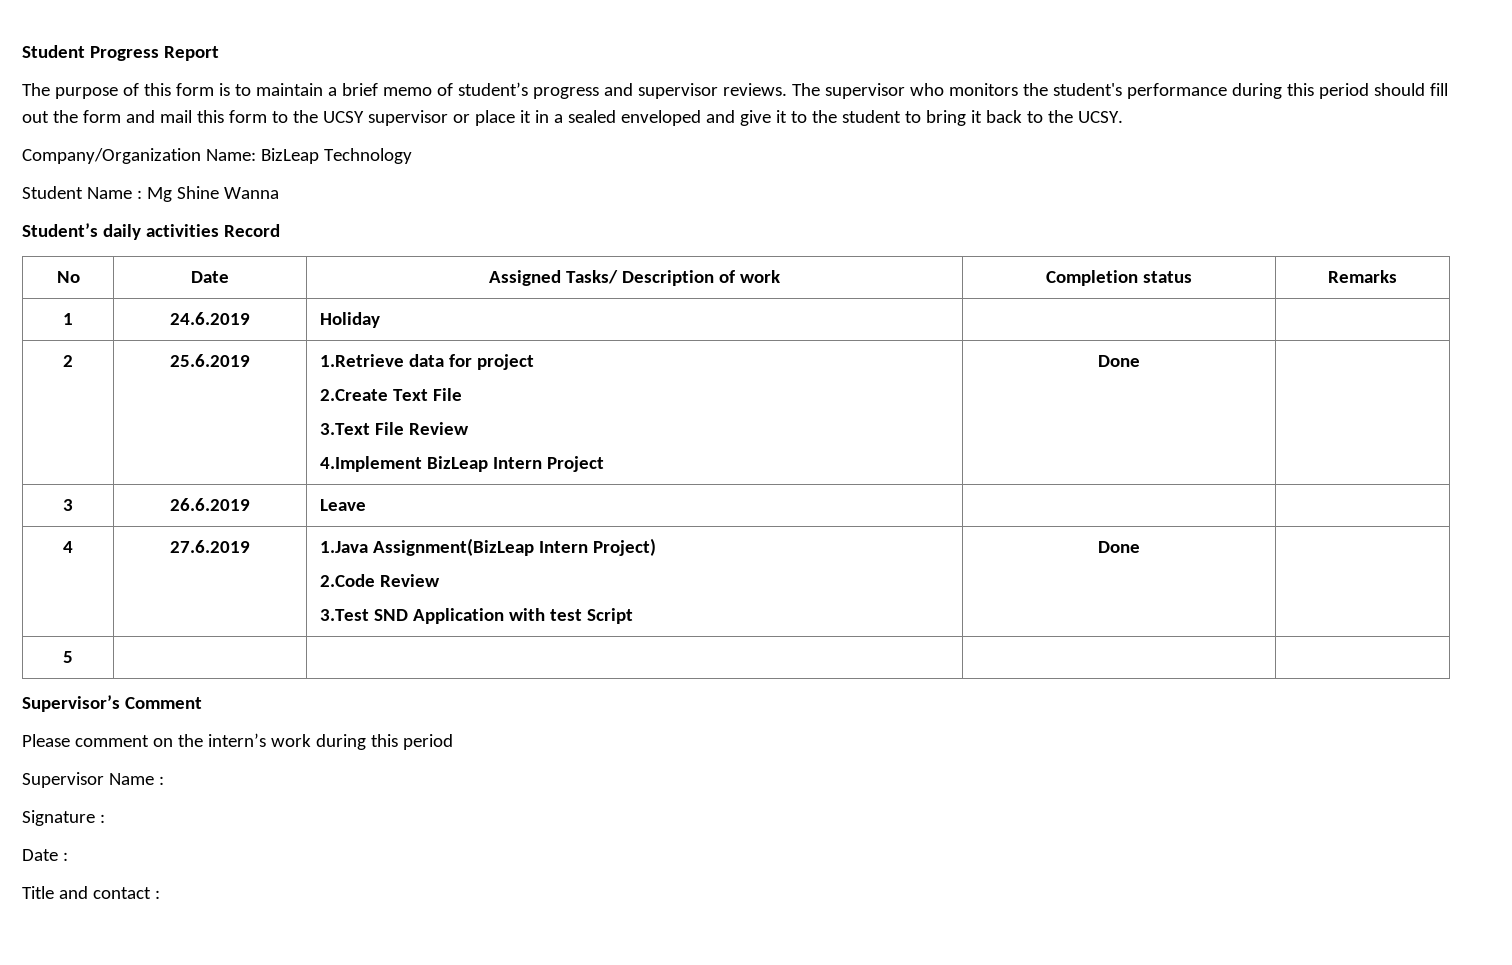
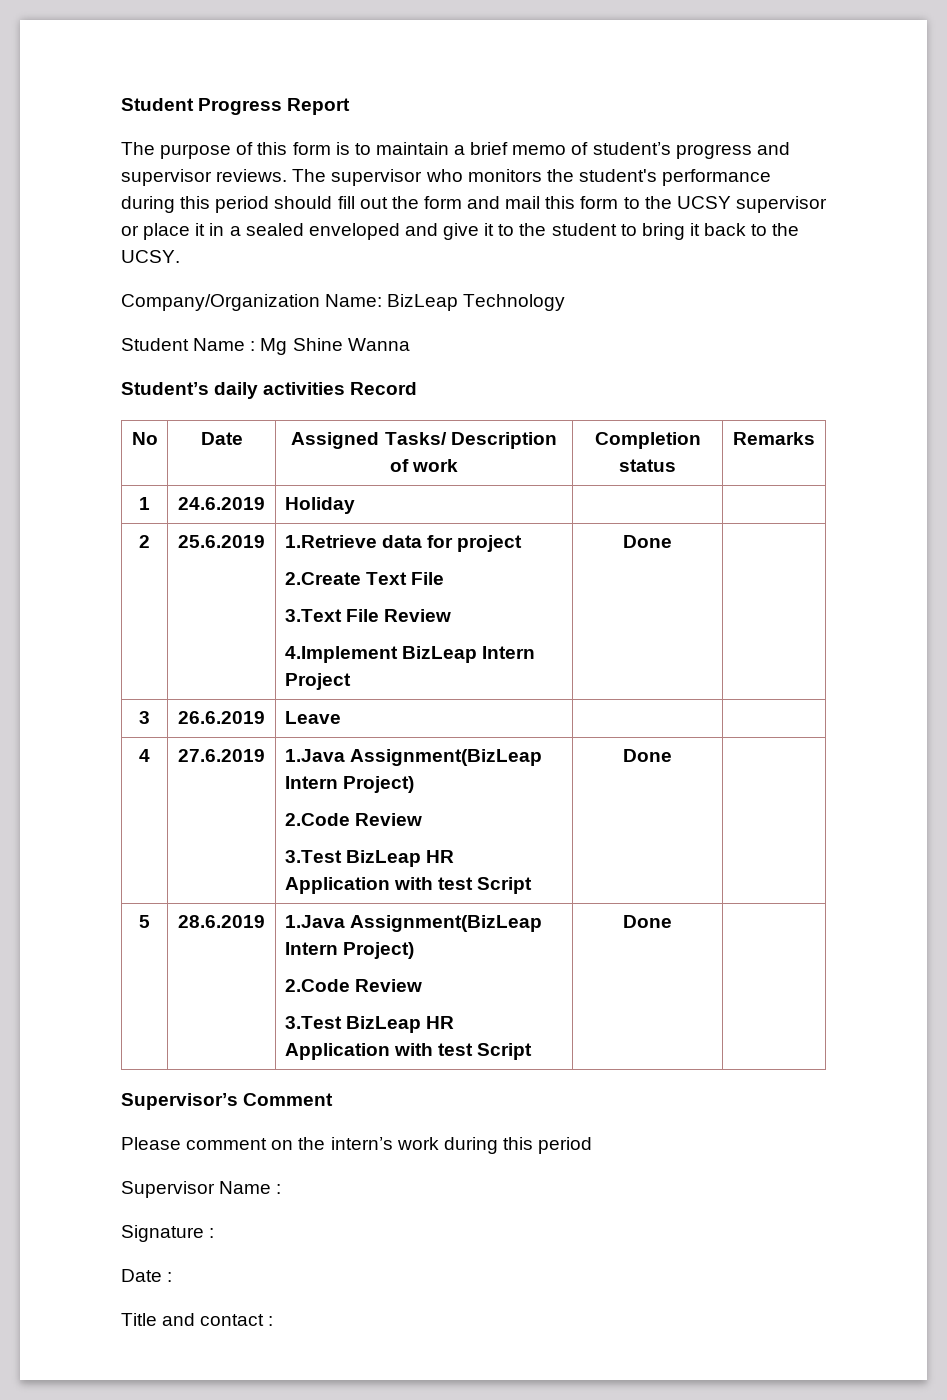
  4 | 27.6.2019 | 1.Java Assignment(BizLeap Intern Project)
  2.Code Review
- 3.Test SND Application with test Script | Done |
+ 3.Test BizLeap HR Application with test Script | Done |
- 5 | | | |
+ 5 | 28.6.2019 | 1.Java Assignment(BizLeap Intern Project)
+ 2.Code Review
+ 3.Test BizLeap HR Application with test Script | Done |

